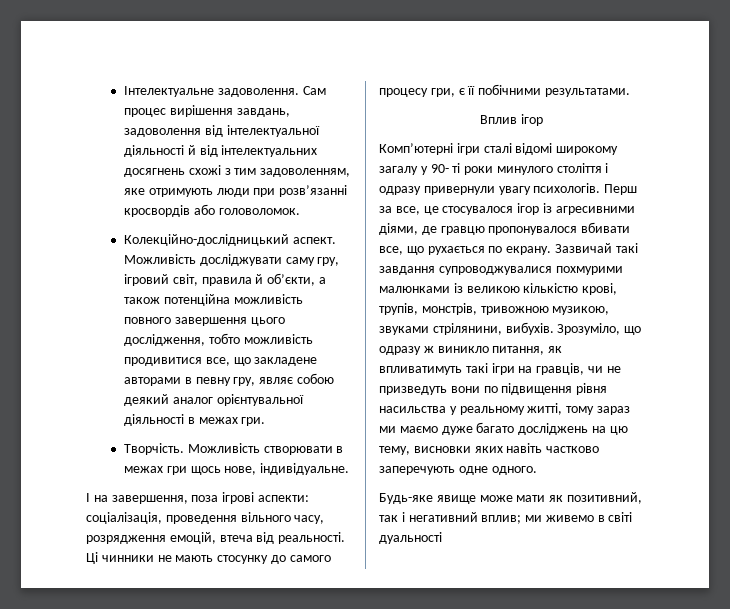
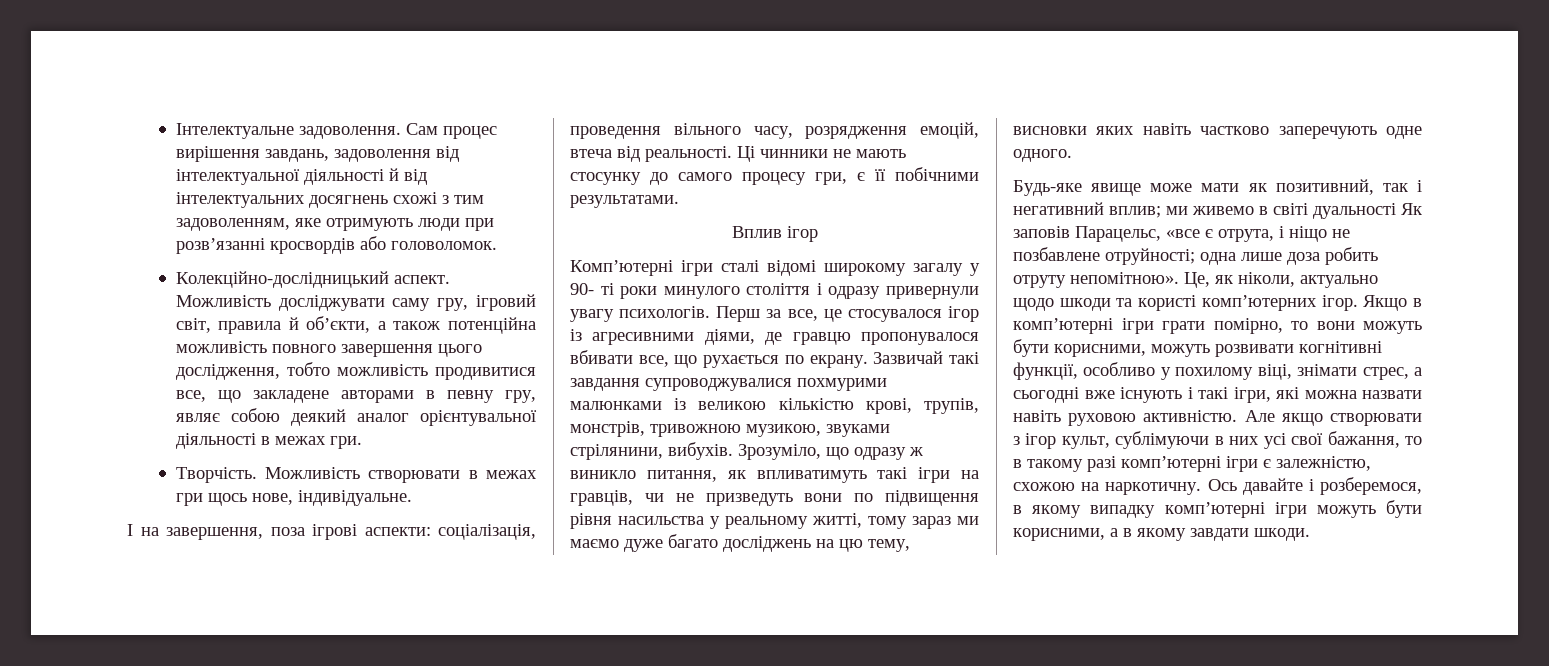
- Будь-яке явище може мати як позитивний, так і негативний вплив; ми живемо в світі дуальності
+ Будь-яке явище може мати як позитивний, так і негативний вплив; ми живемо в світі дуальності Як заповів Парацельс, «все є отрута, і ніщо не позбавлене отруйності; одна лише доза робить отруту непомітною». Це, як ніколи, актуально щодо шкоди та користі комп’ютерних ігор. Якщо в комп’ютерні ігри грати помірно, то вони можуть бути корисними, можуть розвивати когнітивні функції, особливо у похилому віці, знімати стрес, а сьогодні вже існують і такі ігри, які можна назвати навіть руховою активністю. Але якщо створювати з ігор культ, сублімуючи в них усі свої бажання, то в такому разі комп’ютерні ігри є залежністю, схожою на наркотичну. Ось давайте і розберемося, в якому випадку комп’ютерні ігри можуть бути корисними, а в якому завдати шкоди.

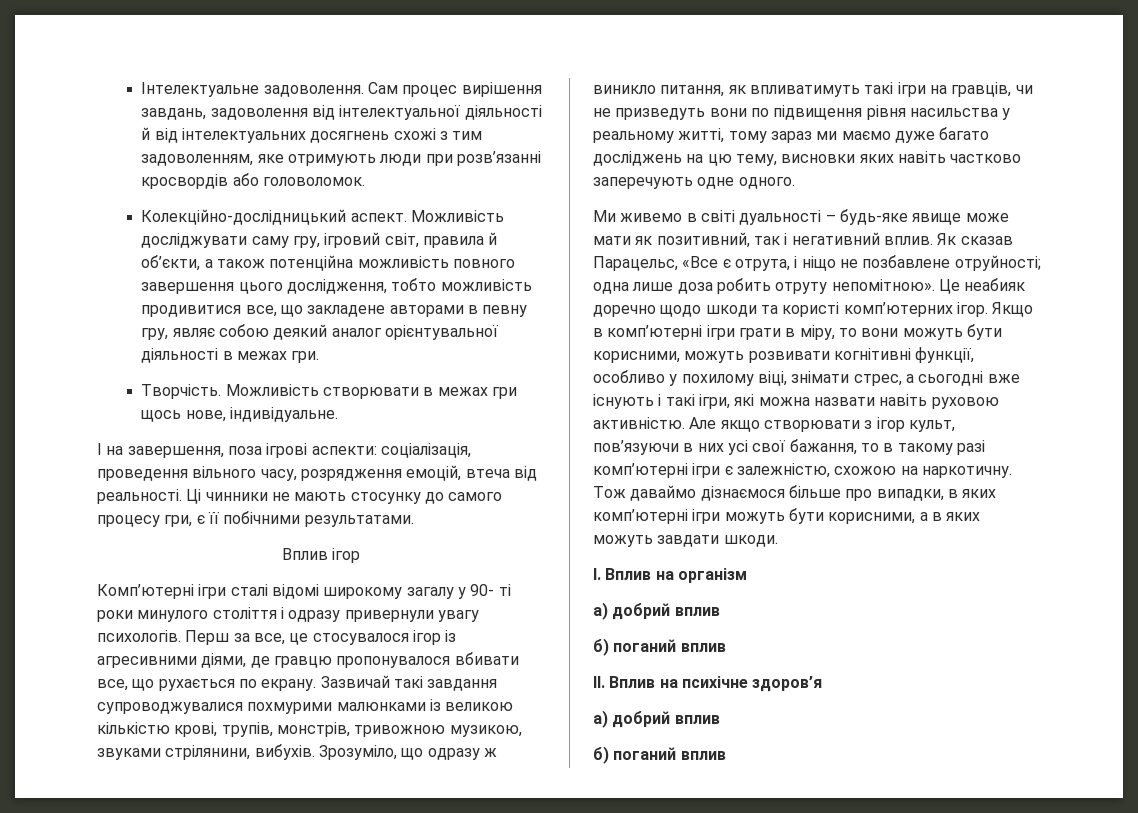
- Будь-яке явище може мати як позитивний, так і негативний вплив; ми живемо в світі дуальності Як заповів Парацельс, «все є отрута, і ніщо не позбавлене отруйності; одна лише доза робить отруту непомітною».
+ Ми живемо в світі дуальності – будь-яке явище може мати як позитивний, так і негативний вплив. Як сказав Парацельс, «Все є отрута, і ніщо не позбавлене отруйності; одна лише доза робить отруту непомітною».
- Це, як ніколи, актуально щодо шкоди та користі комп’ютерних ігор.
+ Це неабияк доречно щодо шкоди та користі комп’ютерних ігор.
- Якщо в комп’ютерні ігри грати помірно, то вони можуть бути корисними, можуть розвивати когнітивні функції, особливо у похилому віці, знімати стрес, а сьогодні вже існують і такі ігри, які можна назвати навіть руховою активністю.
+ Якщо в комп’ютерні ігри грати в міру, то вони можуть бути корисними, можуть розвивати когнітивні функції, особливо у похилому віці, знімати стрес, а сьогодні вже існують і такі ігри, які можна назвати навіть руховою активністю.
- Але якщо створювати з ігор культ, сублімуючи в них усі свої бажання, то в такому разі комп’ютерні ігри є залежністю, схожою на наркотичну.
+ Але якщо створювати з ігор культ, пов’язуючи в них усі свої бажання, то в такому разі комп’ютерні ігри є залежністю, схожою на наркотичну.
- Ось давайте і розберемося, в якому випадку комп’ютерні ігри можуть бути корисними, а в якому завдати шкоди.
+ Тож даваймо дізнаємося більше про випадки, в яких комп’ютерні ігри можуть бути корисними, а в яких можуть завдати шкоди.
+ І. Вплив на організм
+ а) добрий вплив
+ б) поганий вплив
+ ІІ. Вплив на психічне здоров’я
+ а) добрий вплив
+ б) поганий вплив

